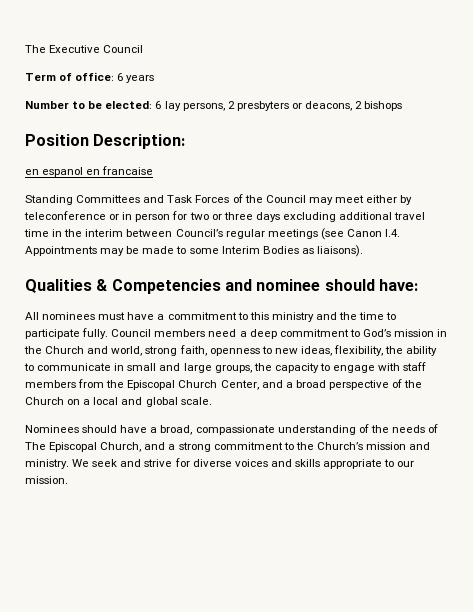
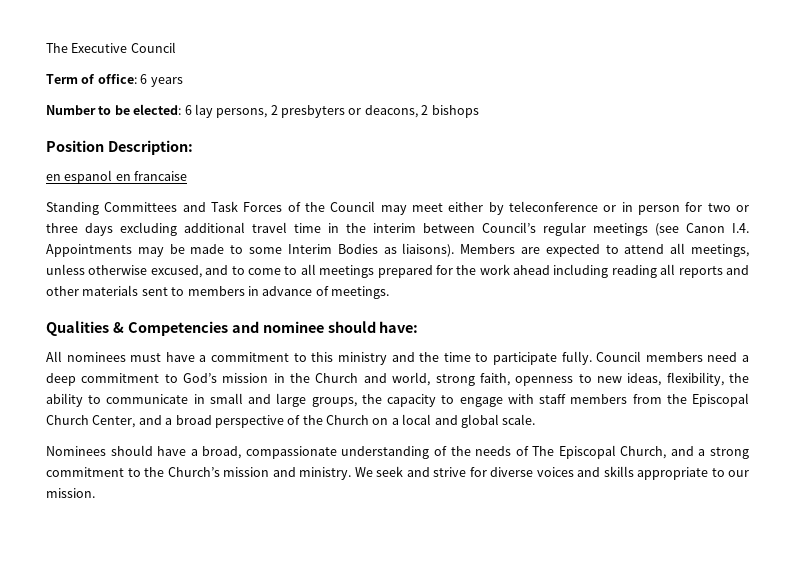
+ Members are expected to attend all meetings, unless otherwise excused, and to come to all meetings prepared for the work ahead including reading all reports and other materials sent to members in advance of meetings.

